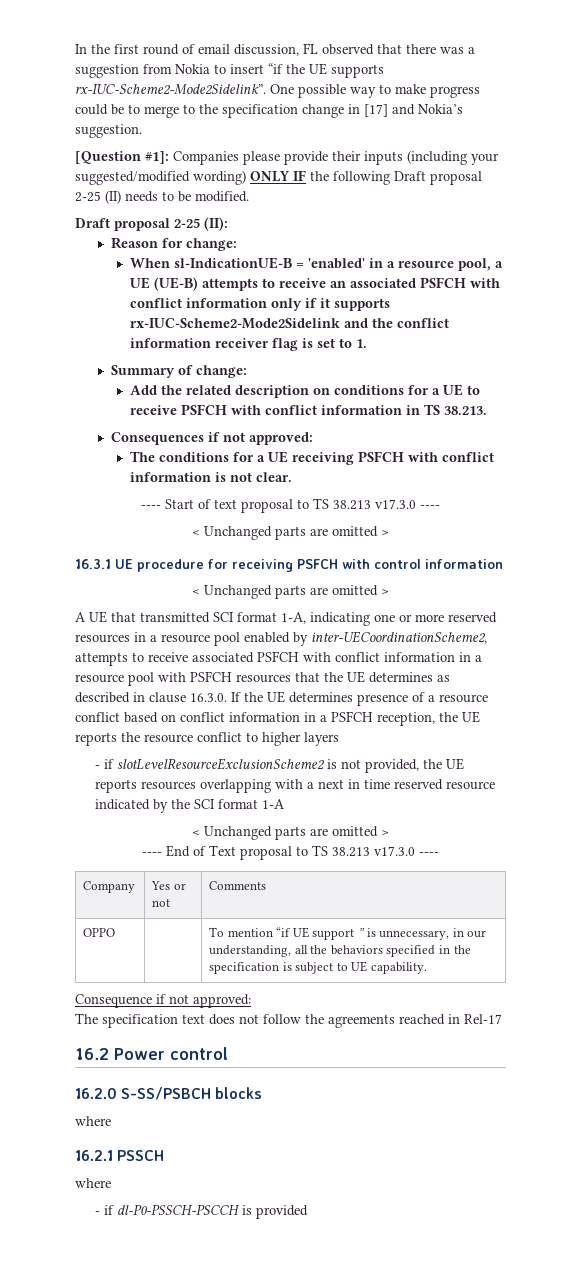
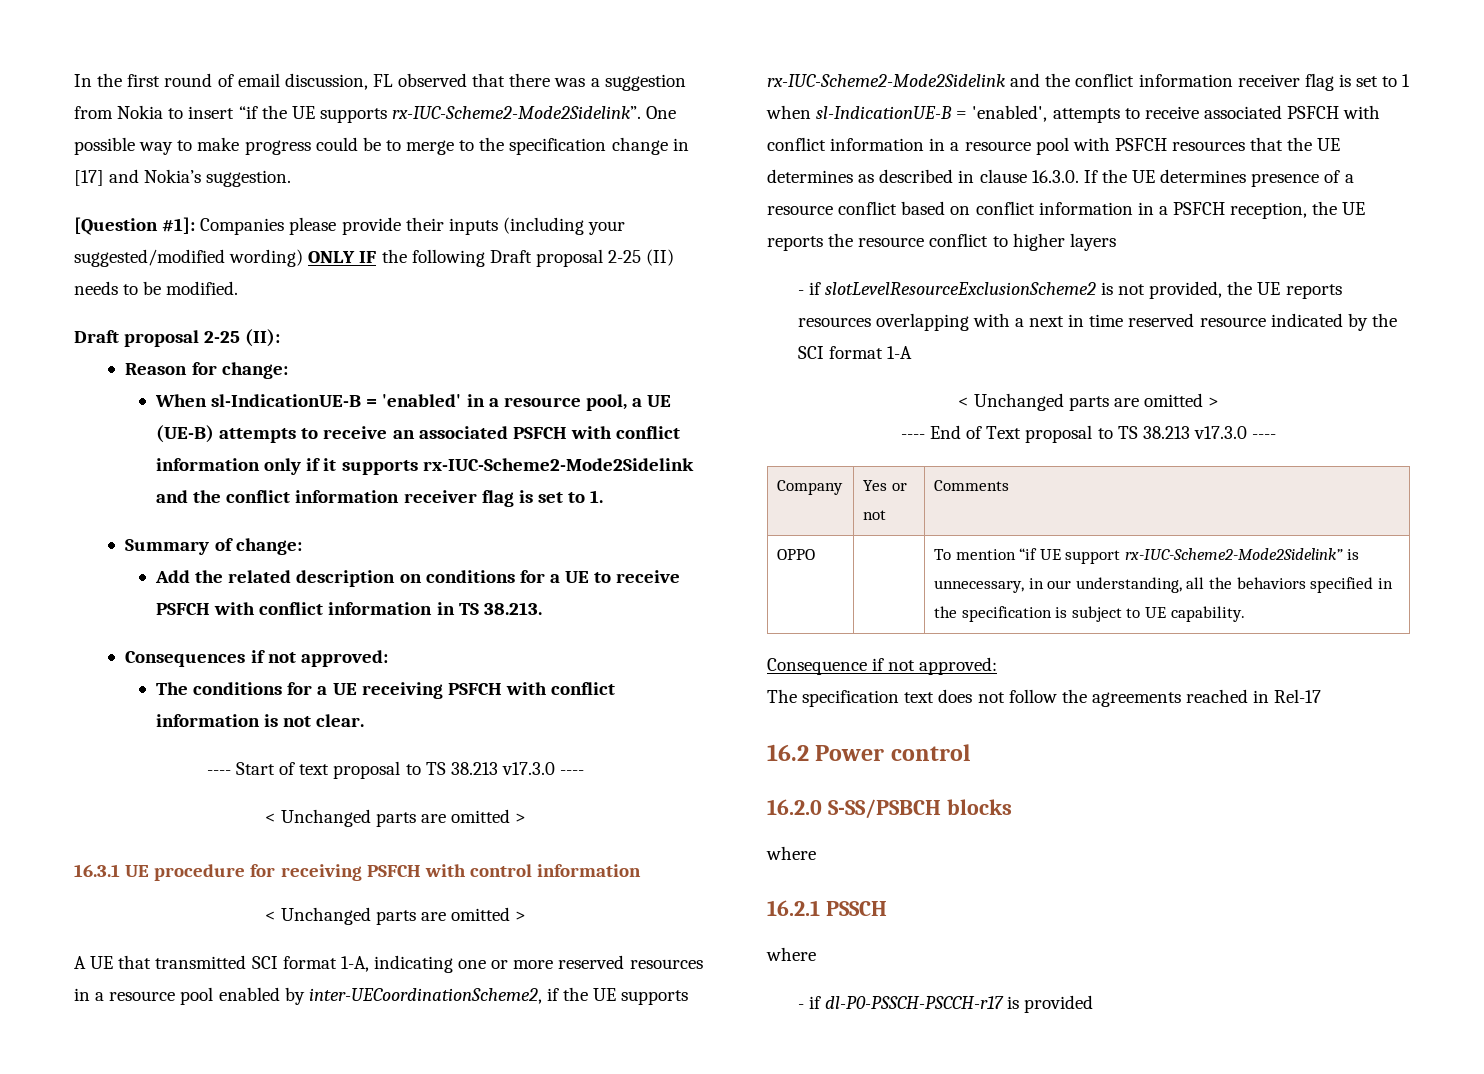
- A UE that transmitted SCI format 1-A, indicating one or more reserved resources in a resource pool enabled by inter-UECoordinationScheme2, attempts to receive associated PSFCH with conflict information in a resource pool with PSFCH resources that the UE determines as described in clause 16.3.0. If the UE determines presence of a resource conflict based on conflict information in a PSFCH reception, the UE reports the resource conflict to higher layers
+ A UE that transmitted SCI format 1-A, indicating one or more reserved resources in a resource pool enabled by inter-UECoordinationScheme2, if the UE supports rx-IUC-Scheme2-Mode2Sidelink and the conflict information receiver flag is set to 1 when sl-IndicationUE-B = 'enabled', attempts to receive associated PSFCH with conflict information in a resource pool with PSFCH resources that the UE determines as described in clause 16.3.0. If the UE determines presence of a resource conflict based on conflict information in a PSFCH reception, the UE reports the resource conflict to higher layers
- OPPO | | To mention “if UE support ” is unnecessary, in our understanding, all the behaviors specified in the specification is subject to UE capability.
+ OPPO | | To mention “if UE support rx-IUC-Scheme2-Mode2Sidelink” is unnecessary, in our understanding, all the behaviors specified in the specification is subject to UE capability.
- - if dl-P0-PSSCH-PSCCH is provided
+ - if dl-P0-PSSCH-PSCCH-r17 is provided

